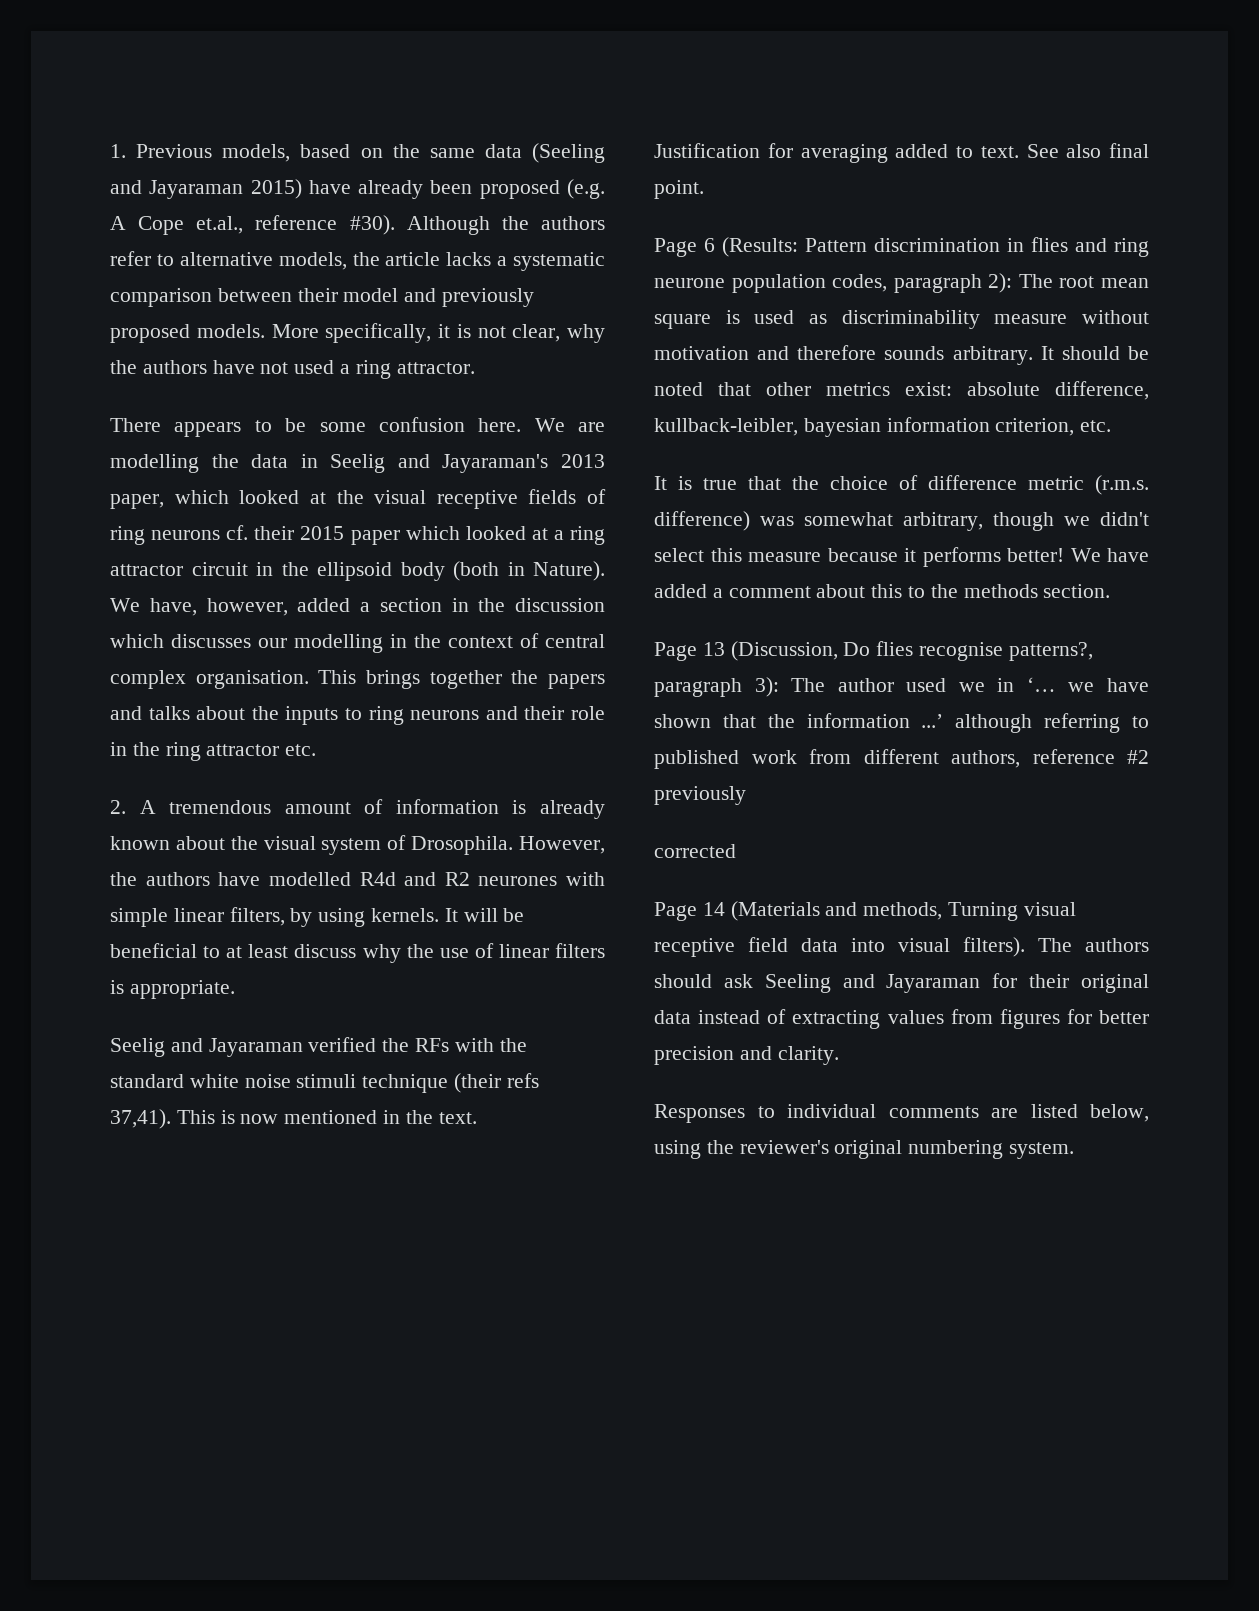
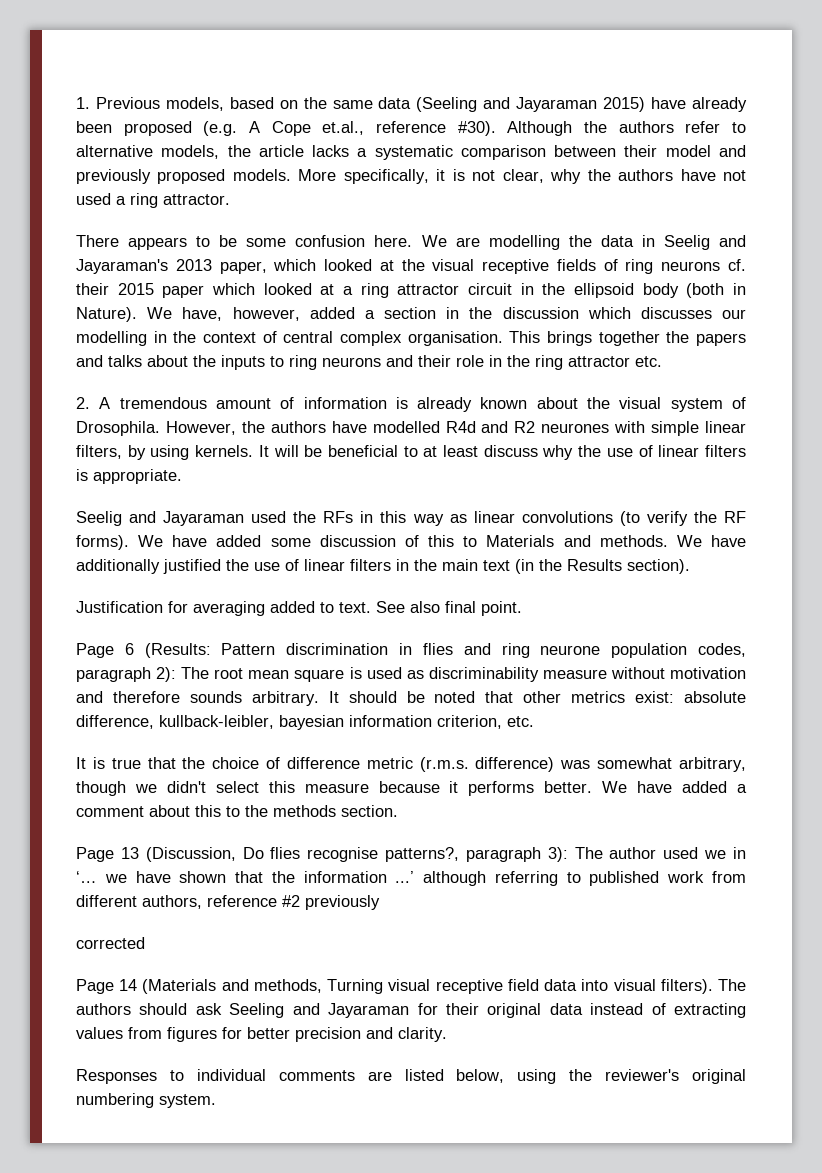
- Seelig and Jayaraman verified the RFs with the standard white noise stimuli technique (their refs 37,41). This is now mentioned in the text.
+ Seelig and Jayaraman used the RFs in this way as linear convolutions (to verify the RF forms). We have added some discussion of this to Materials and methods. We have additionally justified the use of linear filters in the main text (in the Results section).
- It is true that the choice of difference metric (r.m.s. difference) was somewhat arbitrary, though we didn't select this measure because it performs better!
+ It is true that the choice of difference metric (r.m.s. difference) was somewhat arbitrary, though we didn't select this measure because it performs better.

